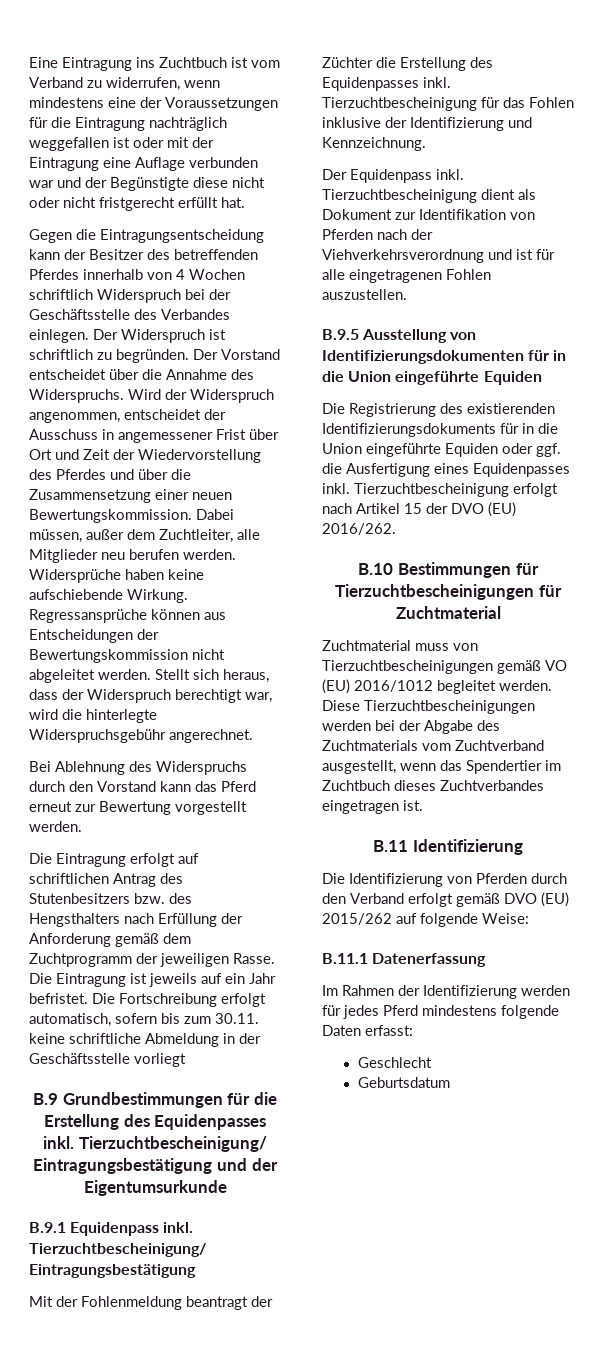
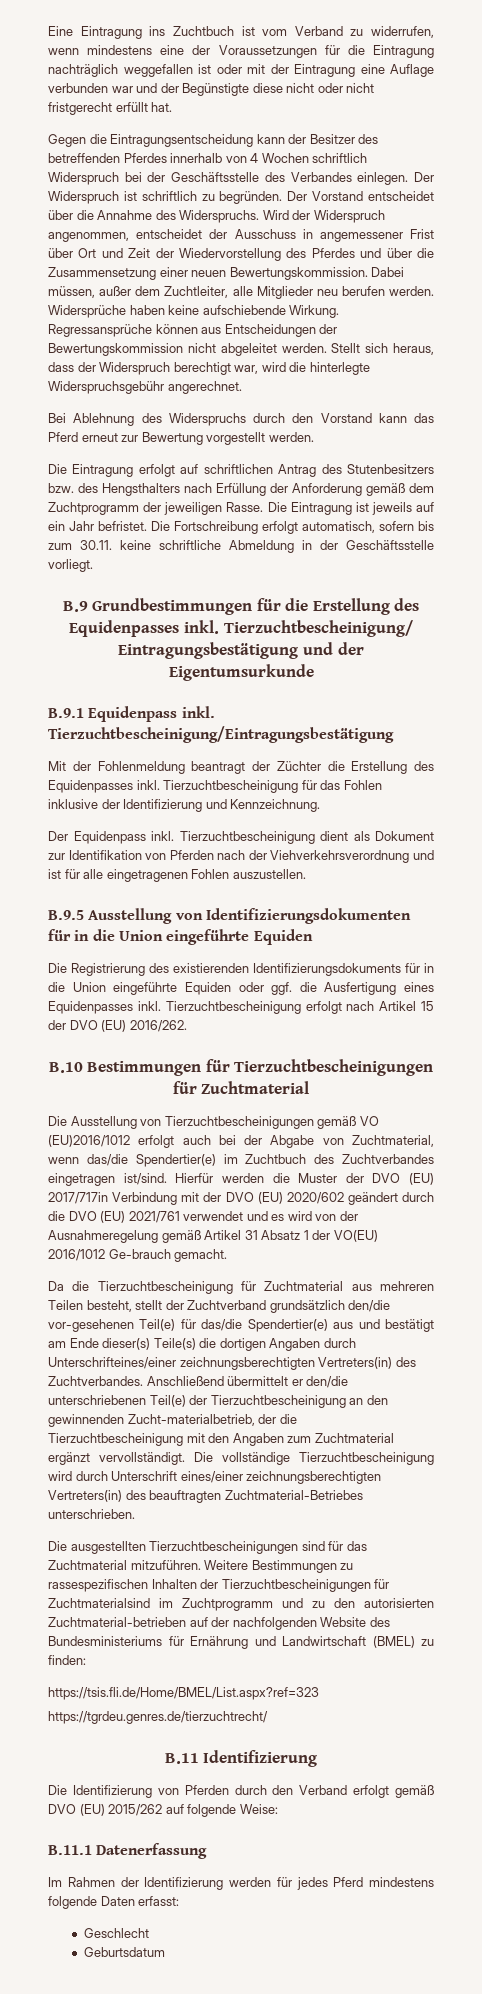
- Die Fortschreibung erfolgt automatisch, sofern bis zum 30.11. keine schriftliche Abmeldung in der Geschäftsstelle vorliegt
+ Die Fortschreibung erfolgt automatisch, sofern bis zum 30.11. keine schriftliche Abmeldung in der Geschäftsstelle vorliegt.
- Zuchtmaterial muss von Tierzuchtbescheinigungen gemäß VO (EU) 2016/1012 begleitet werden. Diese Tierzuchtbescheinigungen werden bei der Abgabe des Zuchtmaterials vom Zuchtverband ausgestellt, wenn das Spendertier im Zuchtbuch dieses Zuchtverbandes eingetragen ist.
+ Die Ausstellung von Tierzuchtbescheinigungen gemäß VO (EU)2016/1012 erfolgt auch bei der Abgabe von Zuchtmaterial, wenn das/die Spendertier(e) im Zuchtbuch des Zuchtverbandes eingetragen ist/sind. Hierfür werden die Muster der DVO (EU) 2017/717in Verbindung mit der DVO (EU) 2020/602 geändert durch die DVO (EU) 2021/761 verwendet und es wird von der Ausnahmeregelung gemäß Artikel 31 Absatz 1 der VO(EU) 2016/1012 Ge-brauch gemacht.
+ Da die Tierzuchtbescheinigung für Zuchtmaterial aus mehreren Teilen besteht, stellt der Zuchtverband grundsätzlich den/die vor-gesehenen Teil(e) für das/die Spendertier(e) aus und bestätigt am Ende dieser(s) Teile(s) die dortigen Angaben durch Unterschrifteines/einer zeichnungsberechtigten Vertreters(in) des Zuchtverbandes. Anschließend übermittelt er den/die unterschriebenen Teil(e) der Tierzuchtbescheinigung an den gewinnenden Zucht-materialbetrieb, der die Tierzuchtbescheinigung mit den Angaben zum Zuchtmaterial ergänzt vervollständigt. Die vollständige Tierzuchtbescheinigung wird durch Unterschrift eines/einer zeichnungsberechtigten Vertreters(in) des beauftragten Zuchtmaterial-Betriebes unterschrieben.
+ Die ausgestellten Tierzuchtbescheinigungen sind für das Zuchtmaterial mitzuführen. Weitere Bestimmungen zu rassespezifischen Inhalten der Tierzuchtbescheinigungen für Zuchtmaterialsind im Zuchtprogramm und zu den autorisierten Zuchtmaterial-betrieben auf der nachfolgenden Website des Bundesministeriums für Ernährung und Landwirtschaft (BMEL) zu finden:
+ https://tsis.fli.de/Home/BMEL/List.aspx?ref=323
+ https://tgrdeu.genres.de/tierzuchtrecht/

